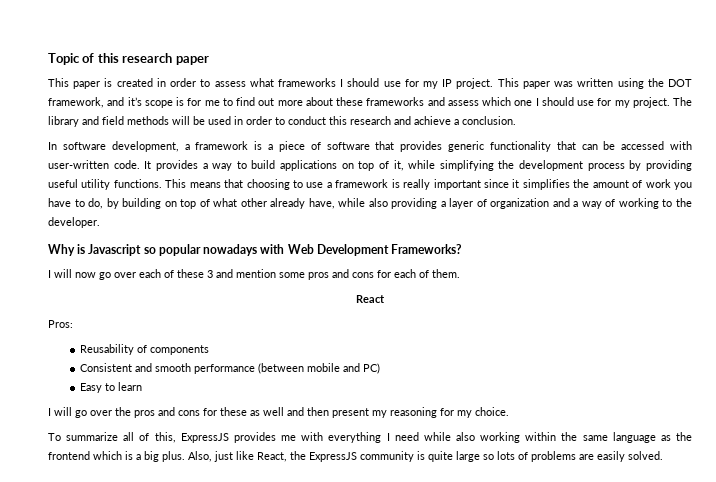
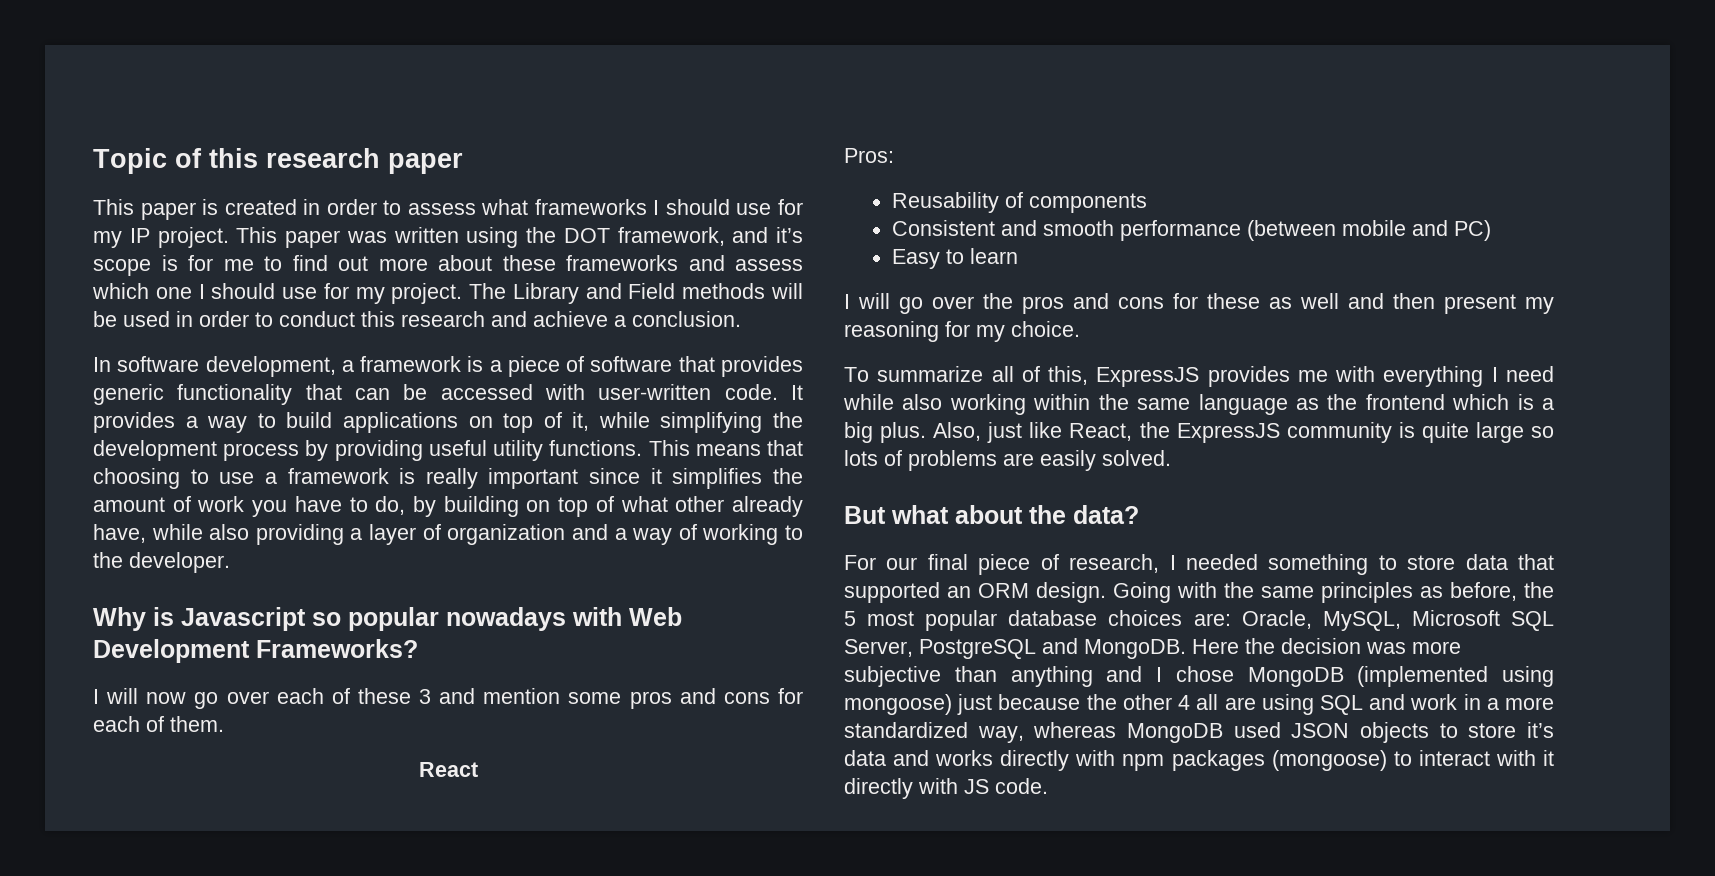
- The library and field methods will be used in order to conduct this research and achieve a conclusion.
+ The Library and Field methods will be used in order to conduct this research and achieve a conclusion.
+ But what about the data?
+ For our final piece of research, I needed something to store data that supported an ORM design. Going with the same principles as before, the 5 most popular database choices are: Oracle, MySQL, Microsoft SQL Server, PostgreSQL and MongoDB. Here the decision was more subjective than anything and I chose MongoDB (implemented using mongoose) just because the other 4 all are using SQL and work in a more standardized way, whereas MongoDB used JSON objects to store it’s data and works directly with npm packages (mongoose) to interact with it directly with JS code.

